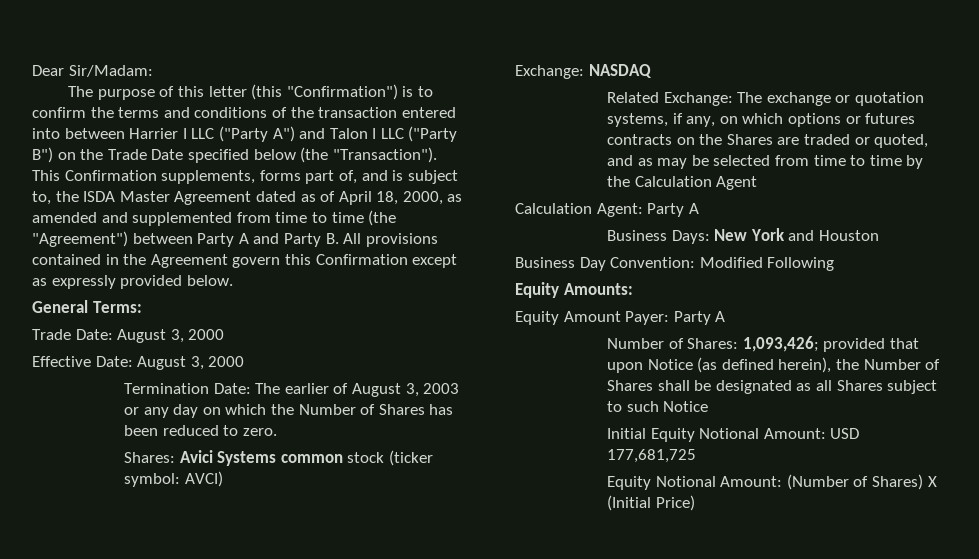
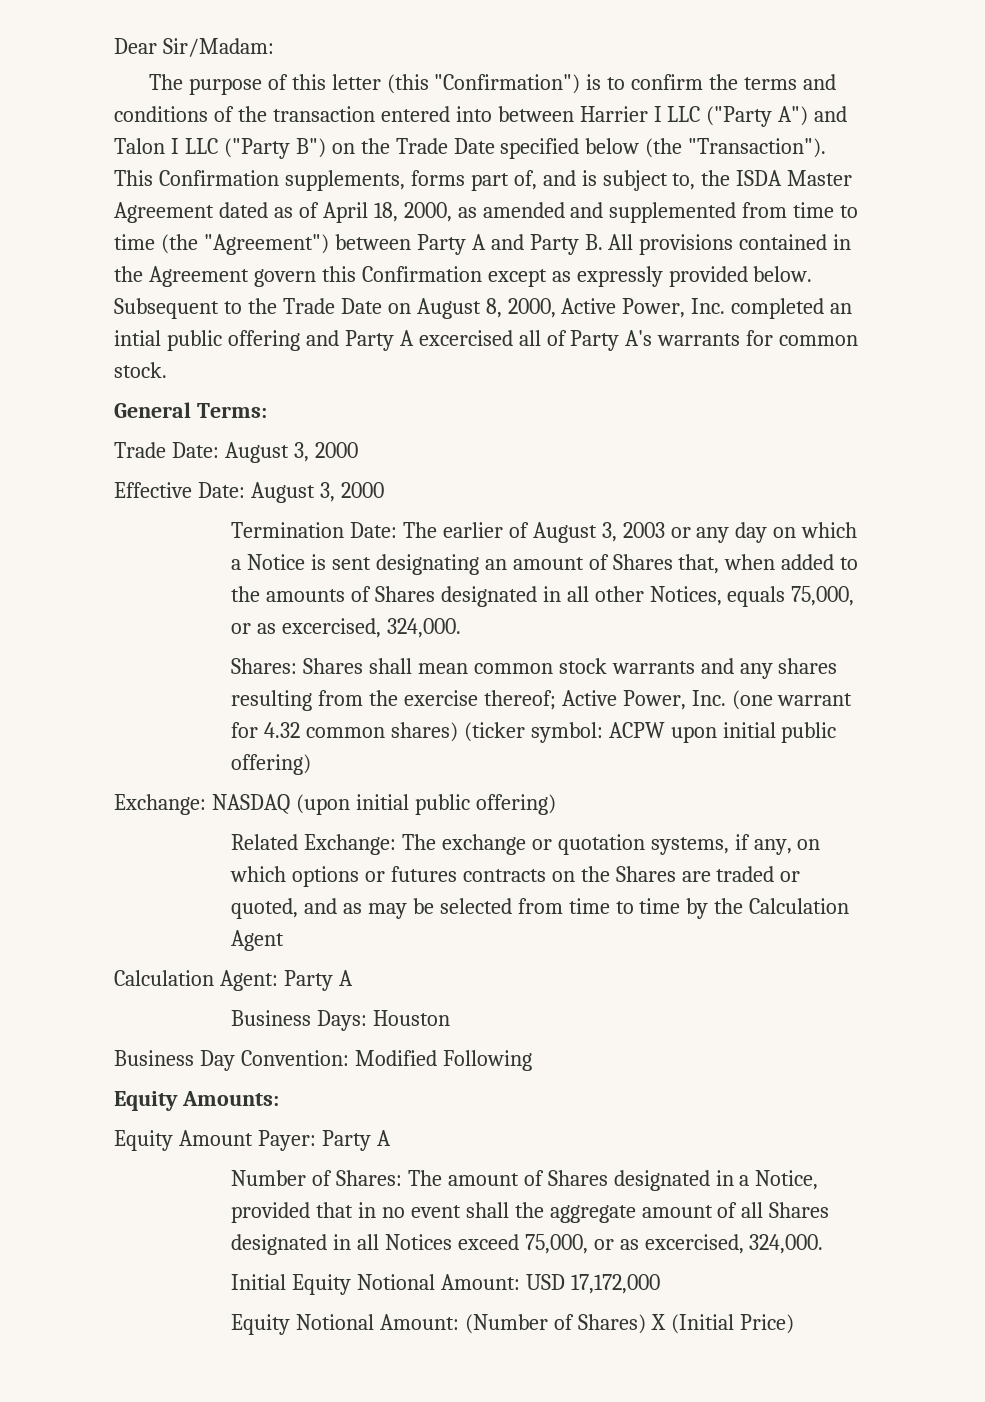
+ Subsequent to the Trade Date on August 8, 2000, Active Power, Inc. completed an intial public offering and Party A excercised all of Party A's warrants for common stock.
- Termination Date: The earlier of August 3, 2003 or any day on which the Number of Shares has been reduced to zero.
- Shares: Avici Systems common stock (ticker symbol: AVCI)
- Exchange: NASDAQ
+ Termination Date: The earlier of August 3, 2003 or any day on which a Notice is sent designating an amount of Shares that, when added to the amounts of Shares designated in all other Notices, equals 75,000, or as excercised, 324,000.
+ Shares: Shares shall mean common stock warrants and any shares resulting from the exercise thereof; Active Power, Inc. (one warrant for 4.32 common shares) (ticker symbol: ACPW upon initial public offering)
+ Exchange: NASDAQ (upon initial public offering)
- Business Days: New York and Houston
+ Business Days: Houston
- Number of Shares: 1,093,426; provided that upon Notice (as defined herein), the Number of Shares shall be designated as all Shares subject to such Notice
+ Number of Shares: The amount of Shares designated in a Notice, provided that in no event shall the aggregate amount of all Shares designated in all Notices exceed 75,000, or as excercised, 324,000.
- Initial Equity Notional Amount: USD 177,681,725
+ Initial Equity Notional Amount: USD 17,172,000

